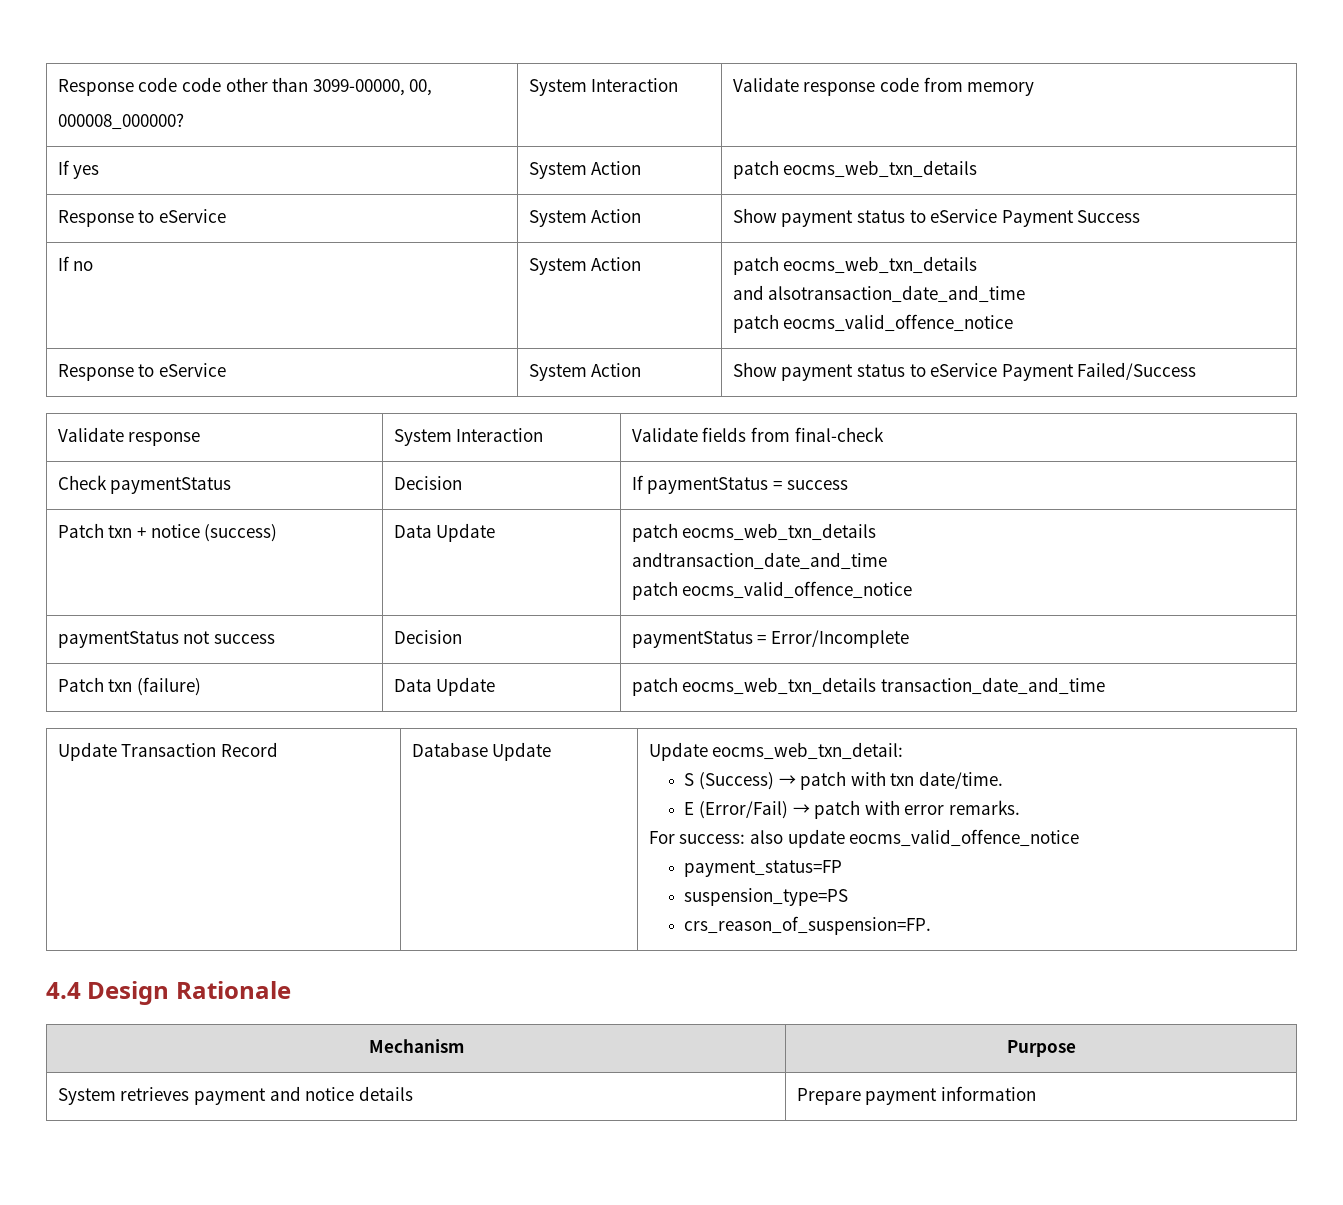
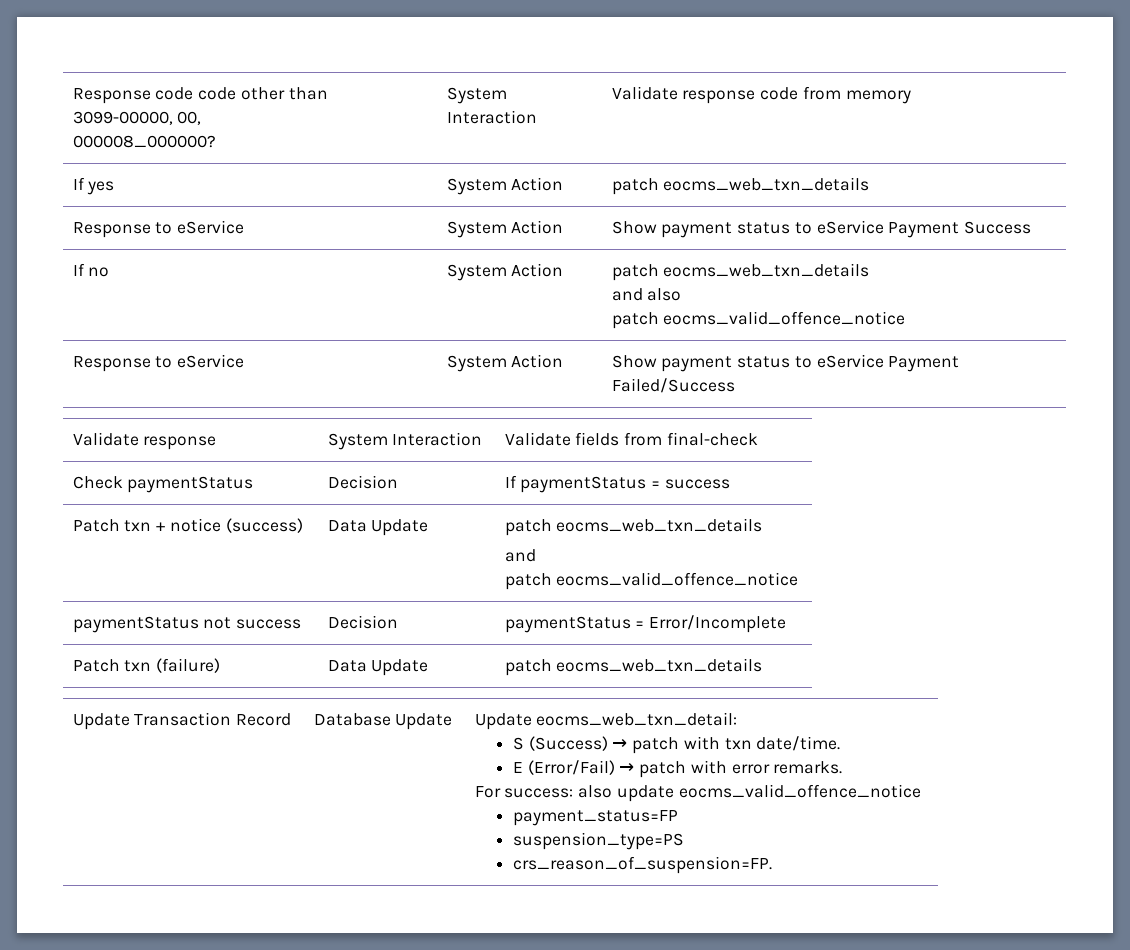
  If no | System Action | patch eocms_web_txn_details
- and alsotransaction_date_and_time
+ and also
  Patch txn + notice (success) | Data Update | patch eocms_web_txn_details
- andtransaction_date_and_time
+ and
- Patch txn (failure) | Data Update | patch eocms_web_txn_details transaction_date_and_time
+ Patch txn (failure) | Data Update | patch eocms_web_txn_details
- 4.4 Design Rationale
- Mechanism | Purpose
- System retrieves payment and notice details | Prepare payment information

